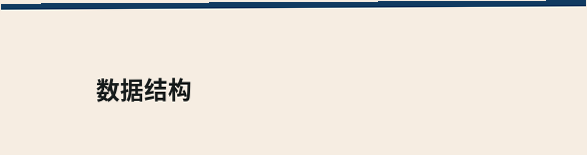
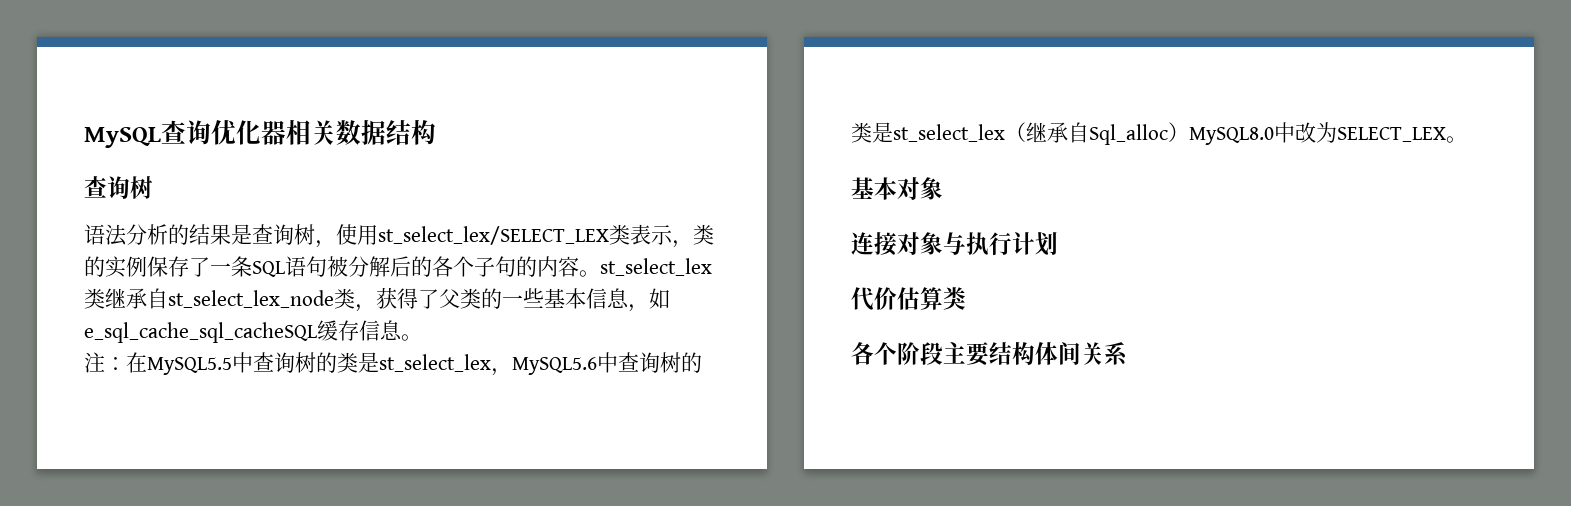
- 数据结构
+ MySQL查询优化器相关数据结构
+ 查询树
+ 语法分析的结果是查询树，使用st_select_lex/SELECT_LEX类表示，类的实例保存了一条SQL语句被分解后的各个子句的内容。st_select_lex类继承自st_select_lex_node类，获得了父类的一些基本信息，如e_sql_cache_sql_cacheSQL缓存信息。
+ 注：在MySQL5.5中查询树的类是st_select_lex，MySQL5.6中查询树的类是st_select_lex（继承自Sql_alloc）MySQL8.0中改为SELECT_LEX。
+ 基本对象
+ 连接对象与执行计划
+ 代价估算类
+ 各个阶段主要结构体间关系

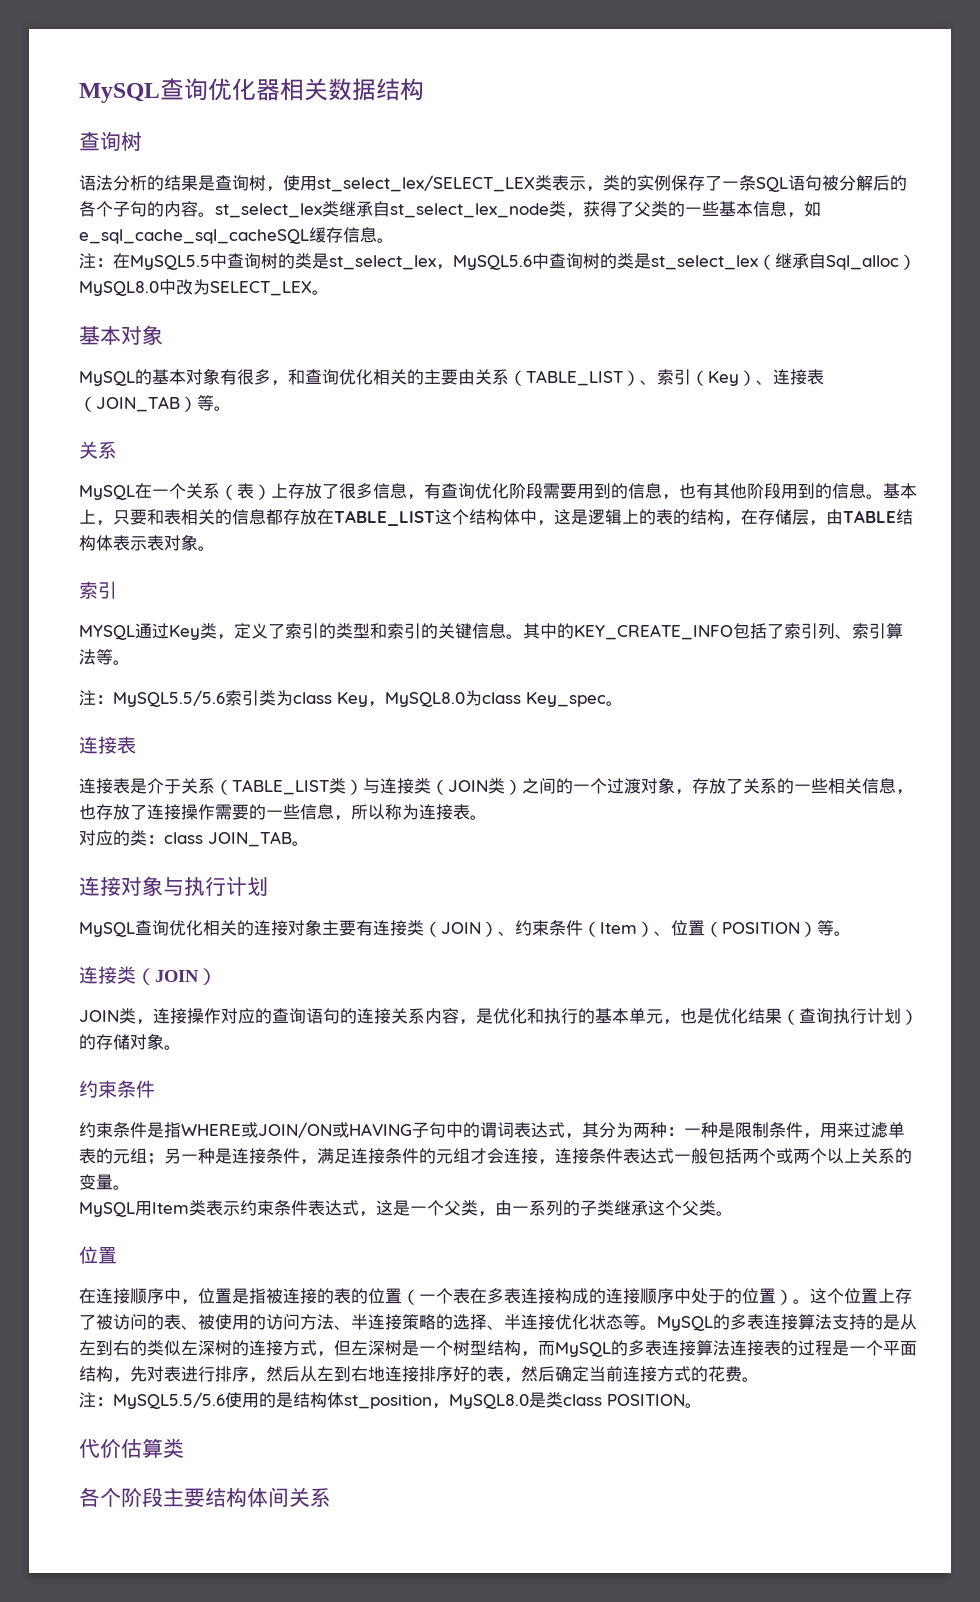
+ MySQL的基本对象有很多，和查询优化相关的主要由关系（TABLE_LIST）、索引（Key）、连接表（JOIN_TAB）等。
+ 关系
+ MySQL在一个关系（表）上存放了很多信息，有查询优化阶段需要用到的信息，也有其他阶段用到的信息。基本上，只要和表相关的信息都存放在TABLE_LIST这个结构体中，这是逻辑上的表的结构，在存储层，由TABLE结构体表示表对象。
+ 索引
+ MYSQL通过Key类，定义了索引的类型和索引的关键信息。其中的KEY_CREATE_INFO包括了索引列、索引算法等。
+ 注：MySQL5.5/5.6索引类为class Key，MySQL8.0为class Key_spec。
+ 连接表
+ 连接表是介于关系（TABLE_LIST类）与连接类（JOIN类）之间的一个过渡对象，存放了关系的一些相关信息，也存放了连接操作需要的一些信息，所以称为连接表。
+ 对应的类：class JOIN_TAB。
+ MySQL查询优化相关的连接对象主要有连接类（JOIN）、约束条件（Item）、位置（POSITION）等。
+ 连接类（JOIN）
+ JOIN类，连接操作对应的查询语句的连接关系内容，是优化和执行的基本单元，也是优化结果（查询执行计划）的存储对象。
+ 约束条件
+ 约束条件是指WHERE或JOIN/ON或HAVING子句中的谓词表达式，其分为两种：一种是限制条件，用来过滤单表的元组；另一种是连接条件，满足连接条件的元组才会连接，连接条件表达式一般包括两个或两个以上关系的变量。
+ MySQL用Item类表示约束条件表达式，这是一个父类，由一系列的子类继承这个父类。
+ 位置
+ 在连接顺序中，位置是指被连接的表的位置（一个表在多表连接构成的连接顺序中处于的位置）。这个位置上存了被访问的表、被使用的访问方法、半连接策略的选择、半连接优化状态等。MySQL的多表连接算法支持的是从左到右的类似左深树的连接方式，但左深树是一个树型结构，而MySQL的多表连接算法连接表的过程是一个平面结构，先对表进行排序，然后从左到右地连接排序好的表，然后确定当前连接方式的花费。
+ 注：MySQL5.5/5.6使用的是结构体st_position，MySQL8.0是类class POSITION。

